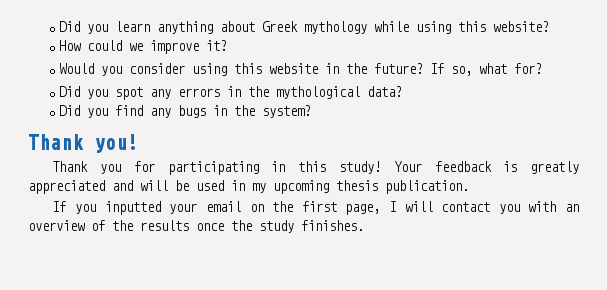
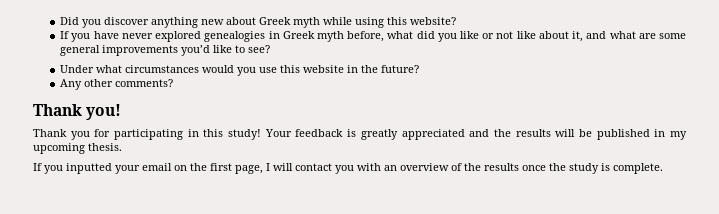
- Did you learn anything about Greek mythology while using this website?
+ Did you discover anything new about Greek myth while using this website?
- How could we improve it?
- Would you consider using this website in the future? If so, what for?
- Did you spot any errors in the mythological data?
- Did you find any bugs in the system?
+ If you have never explored genealogies in Greek myth before, what did you like or not like about it, and what are some general improvements you’d like to see?
+ Under what circumstances would you use this website in the future?
+ Any other comments?
- Your feedback is greatly appreciated and will be used in my upcoming thesis publication.
+ Your feedback is greatly appreciated and the results will be published in my upcoming thesis.
- If you inputted your email on the first page, I will contact you with an overview of the results once the study finishes.
+ If you inputted your email on the first page, I will contact you with an overview of the results once the study is complete.

